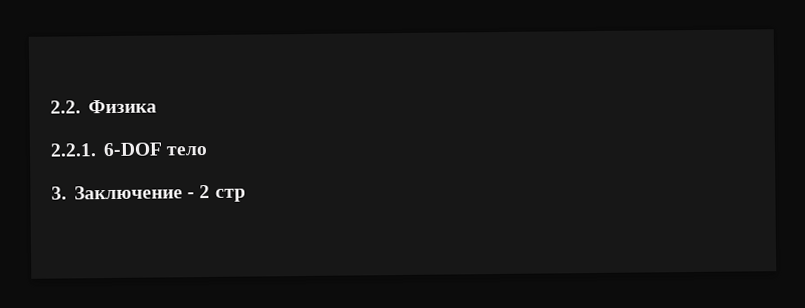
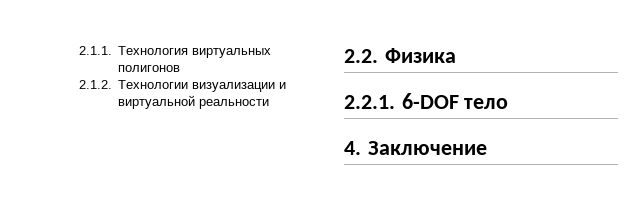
+ 2.1.1. Технология виртуальных полигонов
+ 2.1.2. Технологии визуализации и виртуальной реальности
- 3. Заключение - 2 стр
+ 4. Заключение

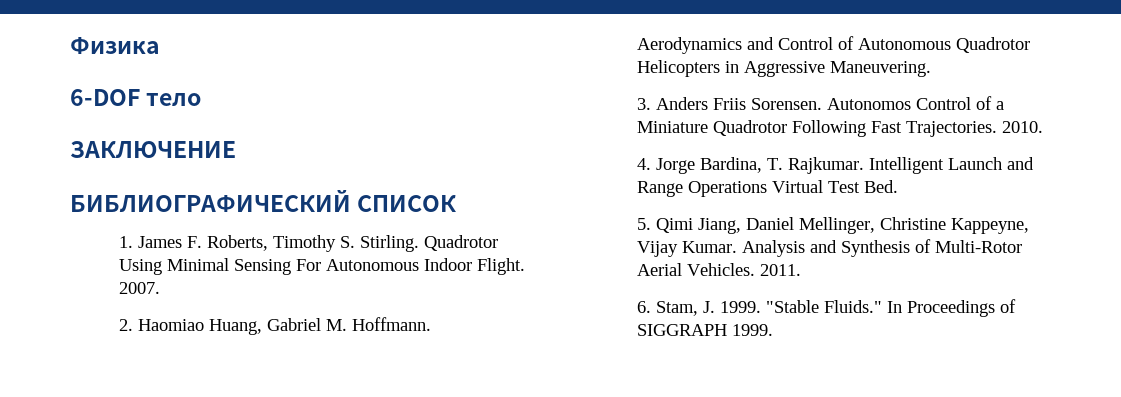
- 2.1.1. Технология виртуальных полигонов
- 2.1.2. Технологии визуализации и виртуальной реальности
- 2.2. Физика
+ Физика
- 2.2.1. 6-DOF тело
+ 6-DOF тело
- 4. Заключение
+ ЗАКЛЮЧЕНИЕ
+ БИБЛИОГРАФИЧЕСКИЙ СПИСОК
+ 1. James F. Roberts, Timothy S. Stirling. Quadrotor Using Minimal Sensing For Autonomous Indoor Flight. 2007.
+ 2. Haomiao Huang, Gabriel M. Hoffmann. Aerodynamics and Control of Autonomous Quadrotor Helicopters in Aggressive Maneuvering.
+ 3. Anders Friis Sorensen. Autonomos Control of a Miniature Quadrotor Following Fast Trajectories. 2010.
+ 4. Jorge Bardina, T. Rajkumar. Intelligent Launch and Range Operations Virtual Test Bed.
+ 5. Qimi Jiang, Daniel Mellinger, Christine Kappeyne, Vijay Kumar. Analysis and Synthesis of Multi-Rotor Aerial Vehicles. 2011.
+ 6. Stam, J. 1999. "Stable Fluids." In Proceedings of SIGGRAPH 1999.

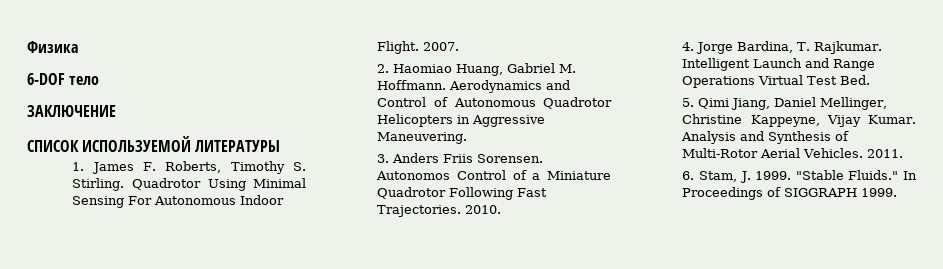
- БИБЛИОГРАФИЧЕСКИЙ СПИСОК
+ СПИСОК ИСПОЛЬЗУЕМОЙ ЛИТЕРАТУРЫ

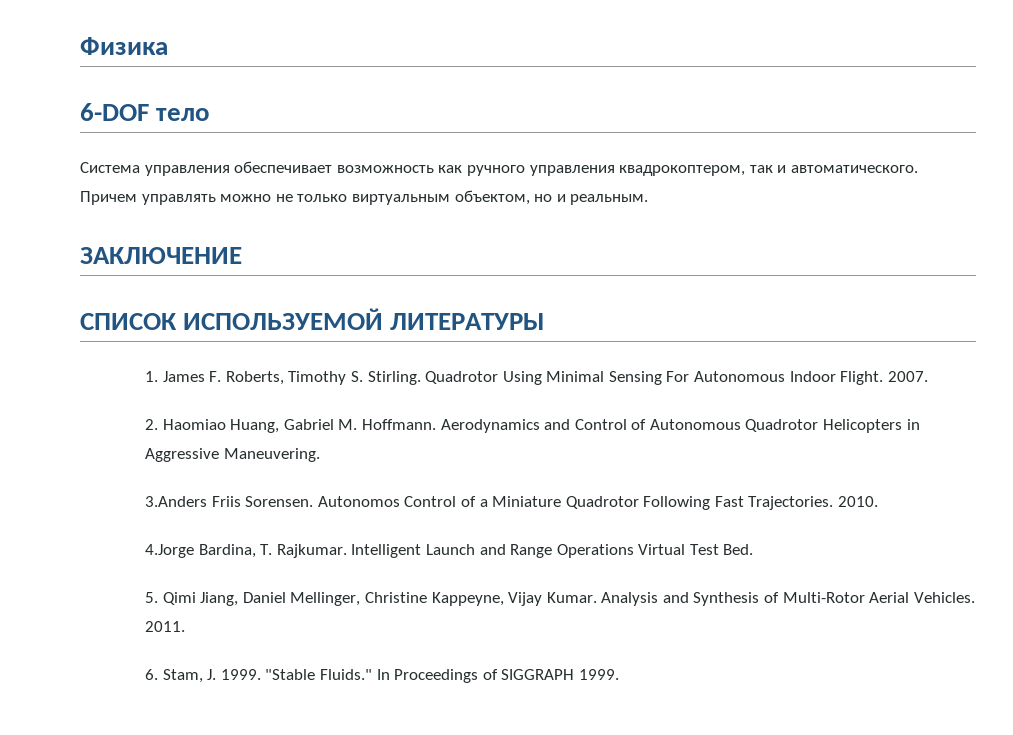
+ Система управления обеспечивает возможность как ручного управления квадрокоптером, так и автоматического. Причем управлять можно не только виртуальным объектом, но и реальным.
- 3. Anders Friis Sorensen.
+ 3.Anders Friis Sorensen.
- 4. Jorge Bardina, T. Rajkumar.
+ 4.Jorge Bardina, T. Rajkumar.

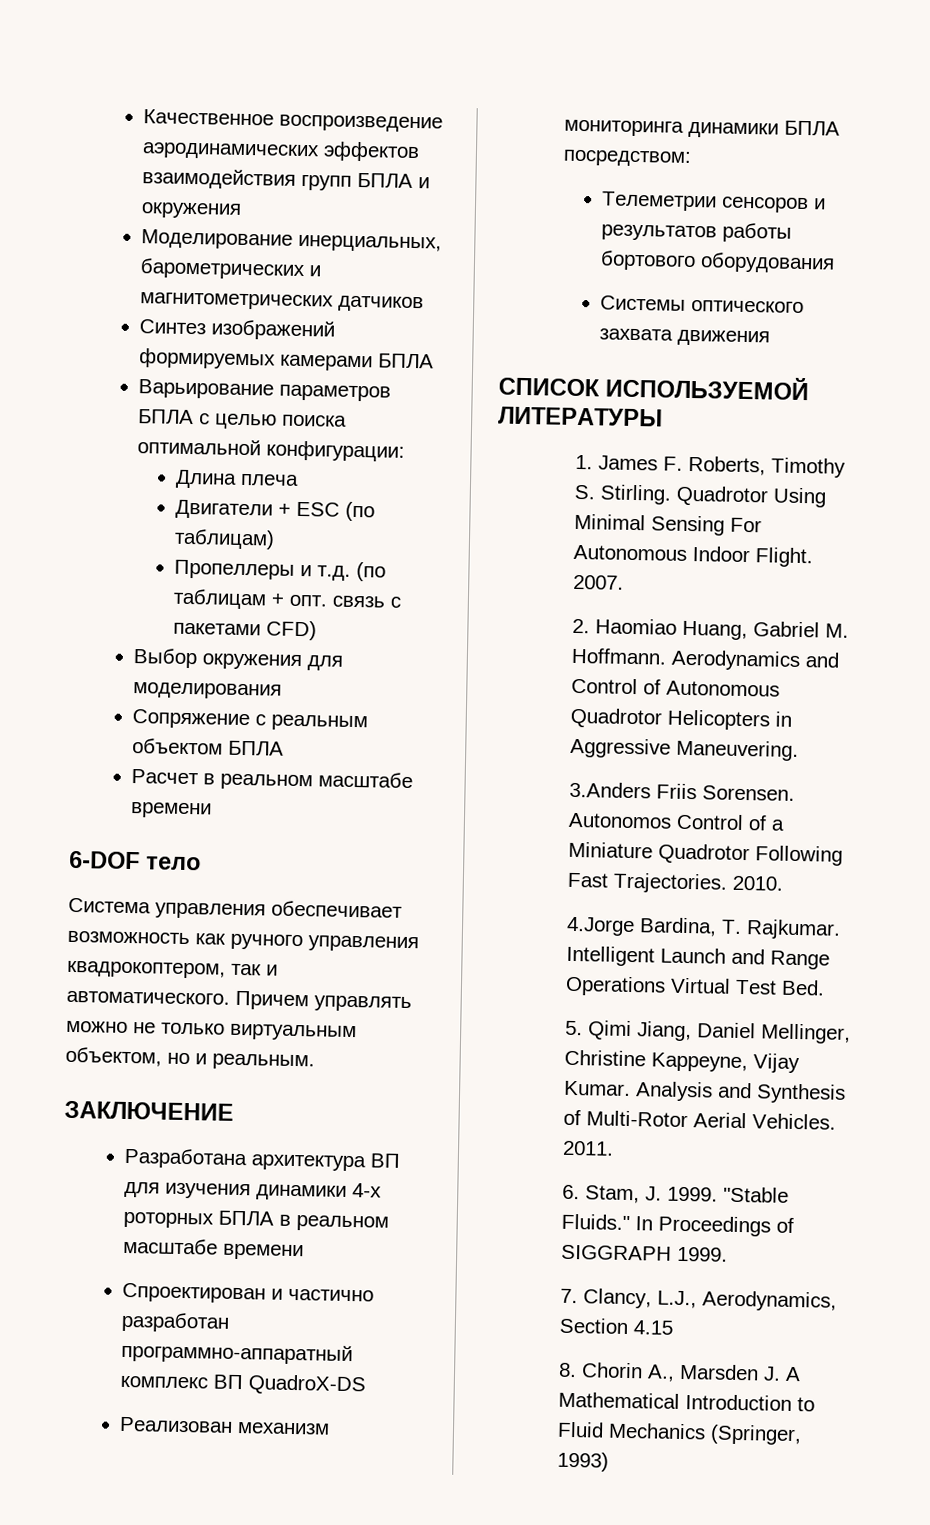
- Физика
+ Качественное воспроизведение аэродинамических эффектов взаимодействия групп БПЛА и окружения
+ Моделирование инерциальных, барометрических и магнитометрических датчиков
+ Синтез изображений формируемых камерами БПЛА
+ Варьирование параметров БПЛА с целью поиска оптимальной конфигурации:
+ Длина плеча
+ Двигатели + ESC (по таблицам)
+ Пропеллеры и т.д. (по таблицам + опт. связь c пакетами CFD)
+ Выбор окружения для моделирования
+ Сопряжение с реальным объектом БПЛА
+ Расчет в реальном масштабе времени
+ Разработана архитектура ВП для изучения динамики 4-х роторных БПЛА в реальном масштабе времени
+ Спроектирован и частично разработан программно-аппаратный комплекс ВП QuadroX-DS
+ Реализован механизм мониторинга динамики БПЛА посредством:
+ Телеметрии сенсоров и результатов работы бортового оборудования
+ Системы оптического захвата движения
+ 7. Clancy, L.J., Aerodynamics, Section 4.15
+ 8. Chorin A., Marsden J. A Mathematical Introduction to Fluid Mechanics (Springer, 1993)

